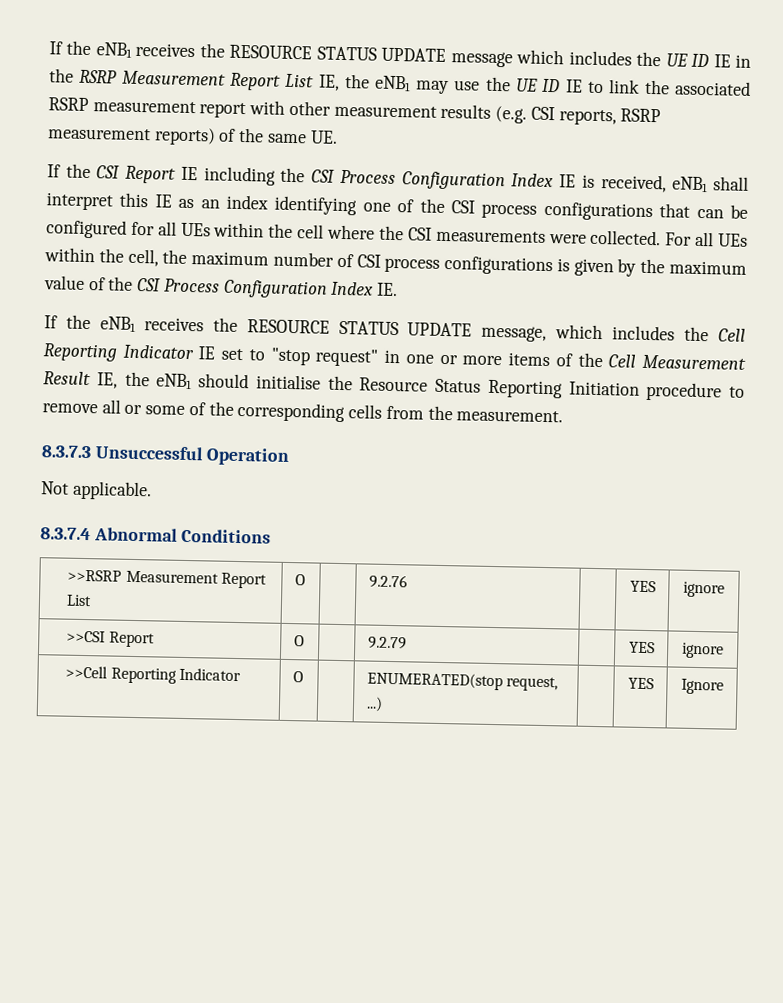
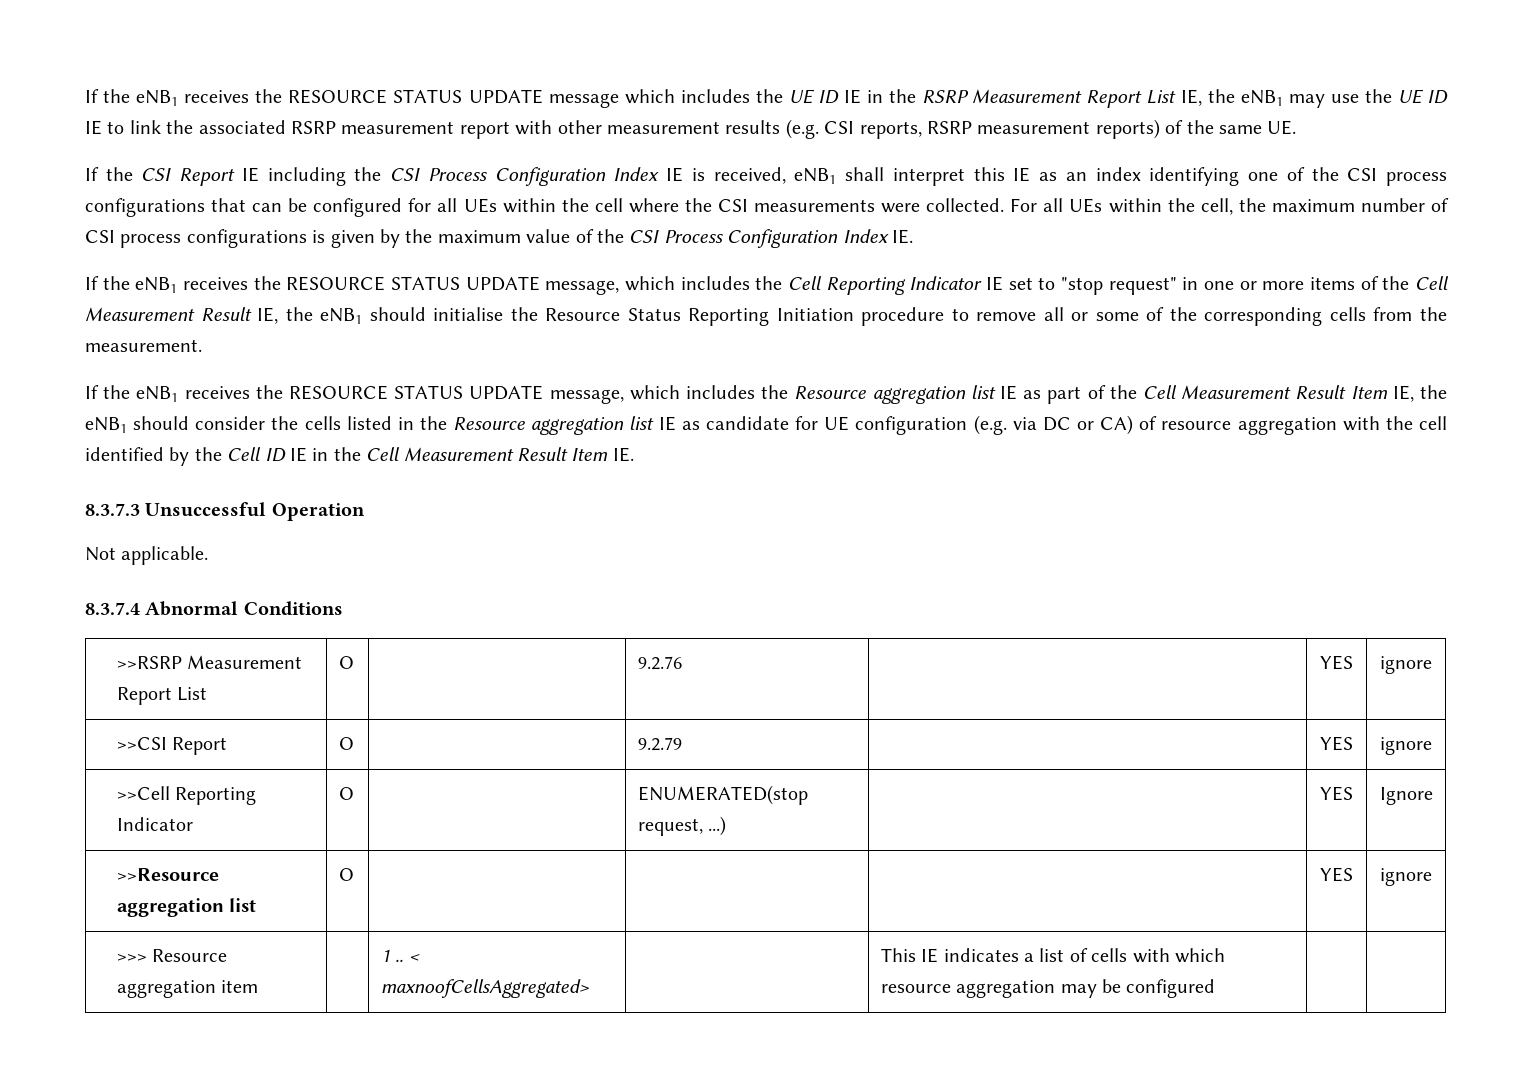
+ If the eNB1 receives the RESOURCE STATUS UPDATE message, which includes the Resource aggregation list IE as part of the Cell Measurement Result Item IE, the eNB1 should consider the cells listed in the Resource aggregation list IE as candidate for UE configuration (e.g. via DC or CA) of resource aggregation with the cell identified by the Cell ID IE in the Cell Measurement Result Item IE.
+ >>Resource aggregation list | O | | | | YES | ignore
+ >>> Resource aggregation item | | 1 .. < maxnoofCellsAggregated> | | This IE indicates a list of cells with which resource aggregation may be configured | |

